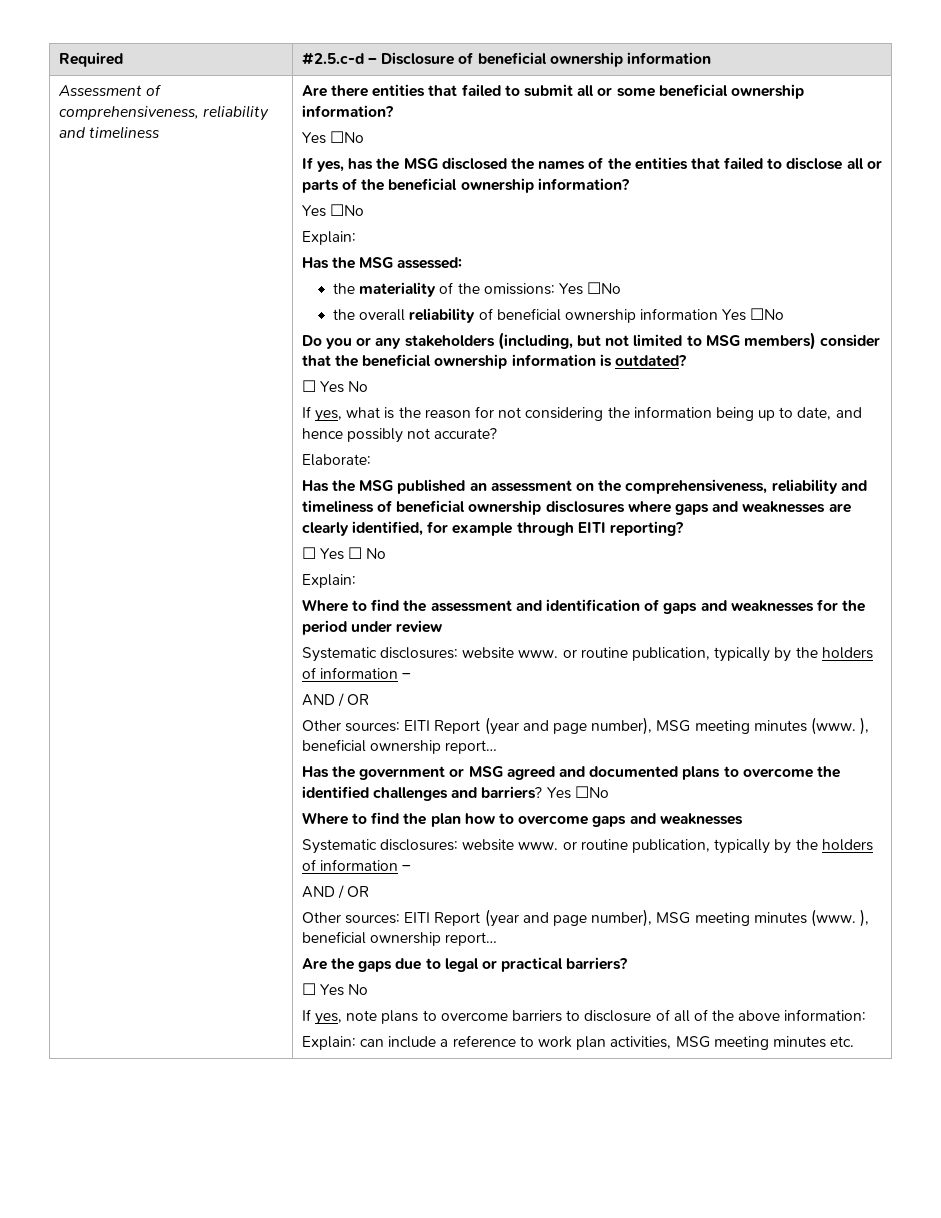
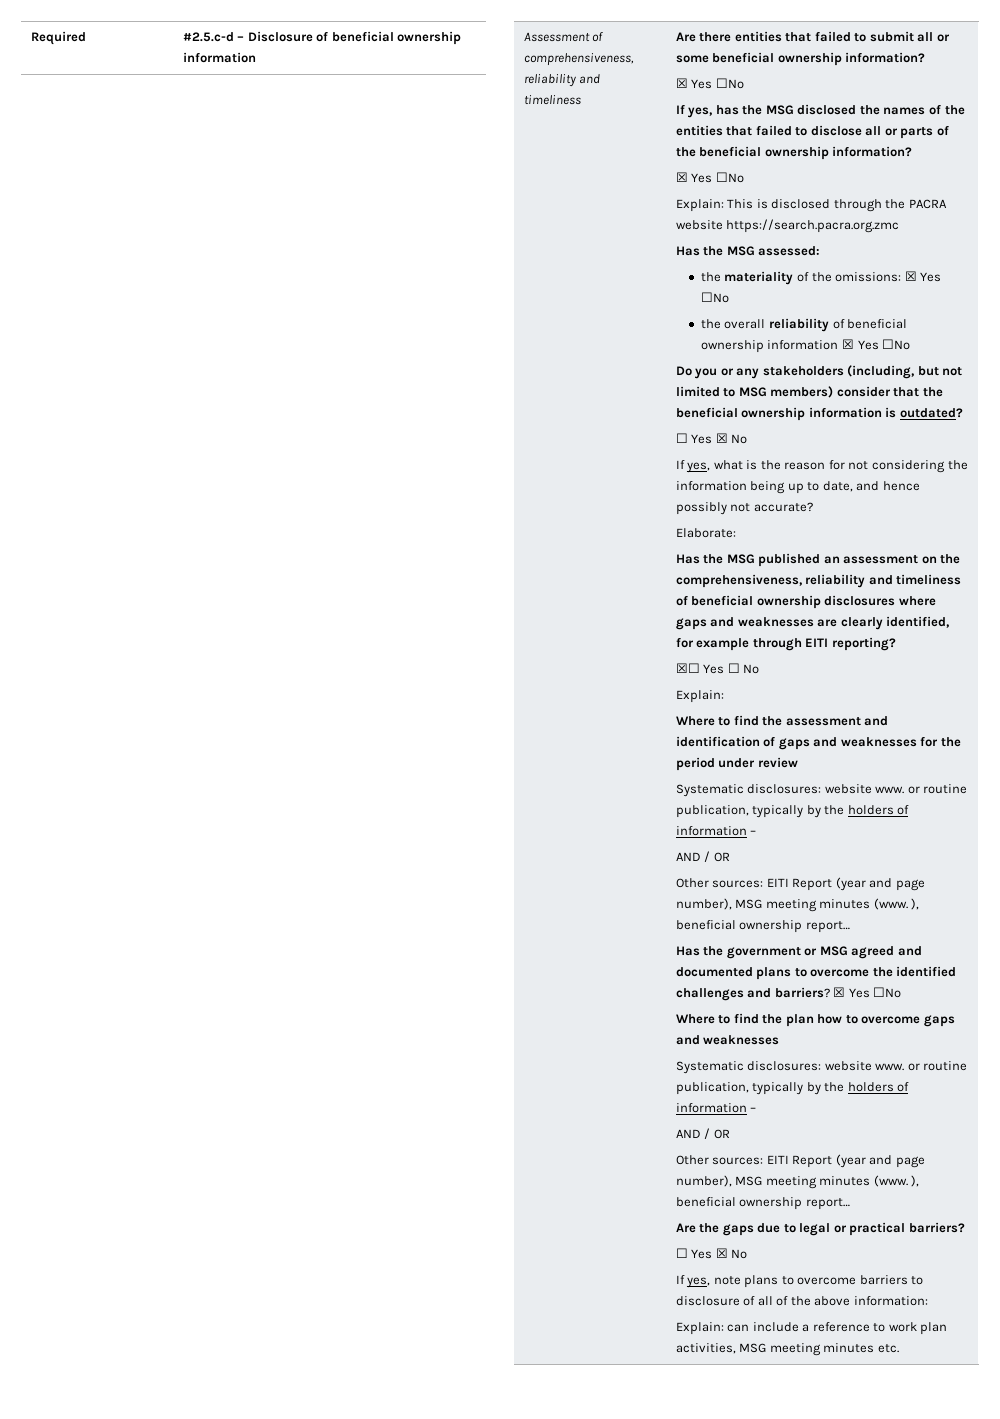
  Are there entities that failed to submit all or some beneficial ownership information?
- Yes ☐No
+ ☒ Yes ☐No
  If yes, has the MSG disclosed the names of the entities that failed to disclose all or parts of the beneficial ownership information?
- Yes ☐No
- Explain:
+ ☒ Yes ☐No
+ Explain: This is disclosed through the PACRA website https://search.pacra.org.zmc
- the materiality of the omissions: Yes ☐No
+ the materiality of the omissions: ☒ Yes ☐No
- the overall reliability of beneficial ownership information Yes ☐No
+ the overall reliability of beneficial ownership information ☒ Yes ☐No
  Do you or any stakeholders (including, but not limited to MSG members) consider that the beneficial ownership information is outdated?
- ☐ Yes No
+ ☐ Yes ☒ No
- ☐ Yes ☐ No
+ ☒☐ Yes ☐ No
- Has the government or MSG agreed and documented plans to overcome the identified challenges and barriers? Yes ☐No
+ Has the government or MSG agreed and documented plans to overcome the identified challenges and barriers? ☒ Yes ☐No
  Are the gaps due to legal or practical barriers?
- ☐ Yes No
+ ☐ Yes ☒ No

